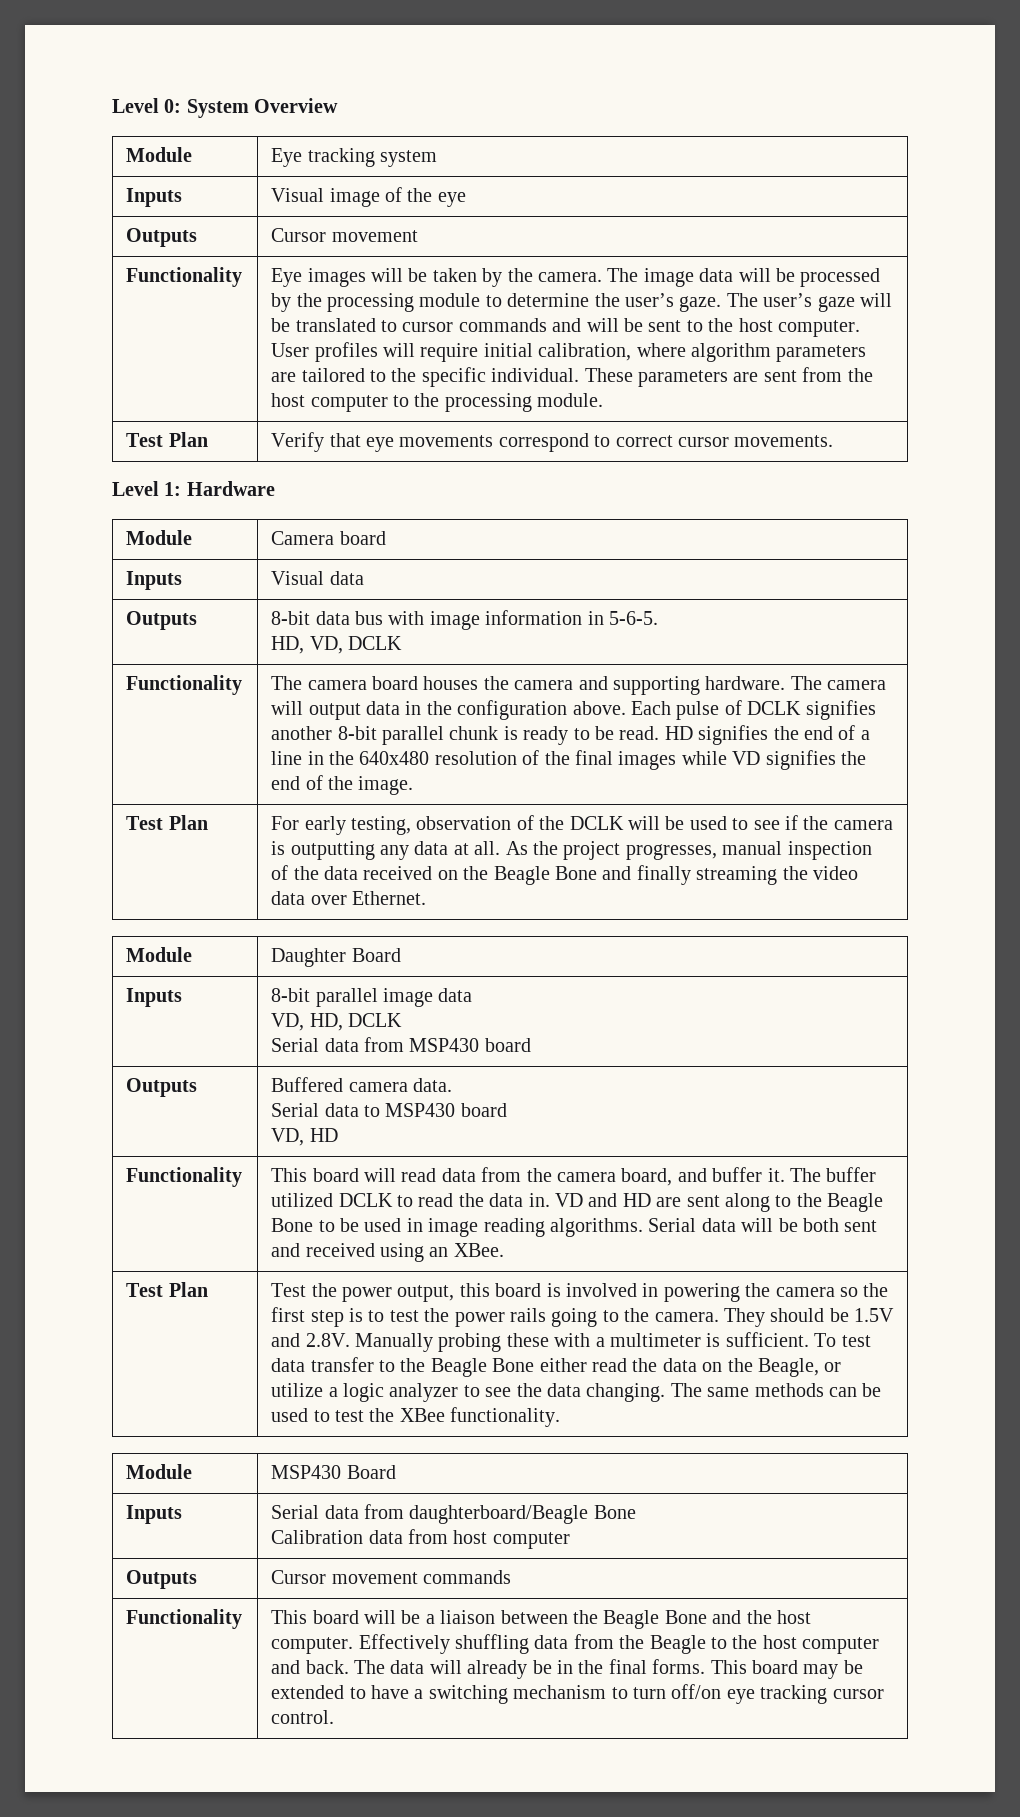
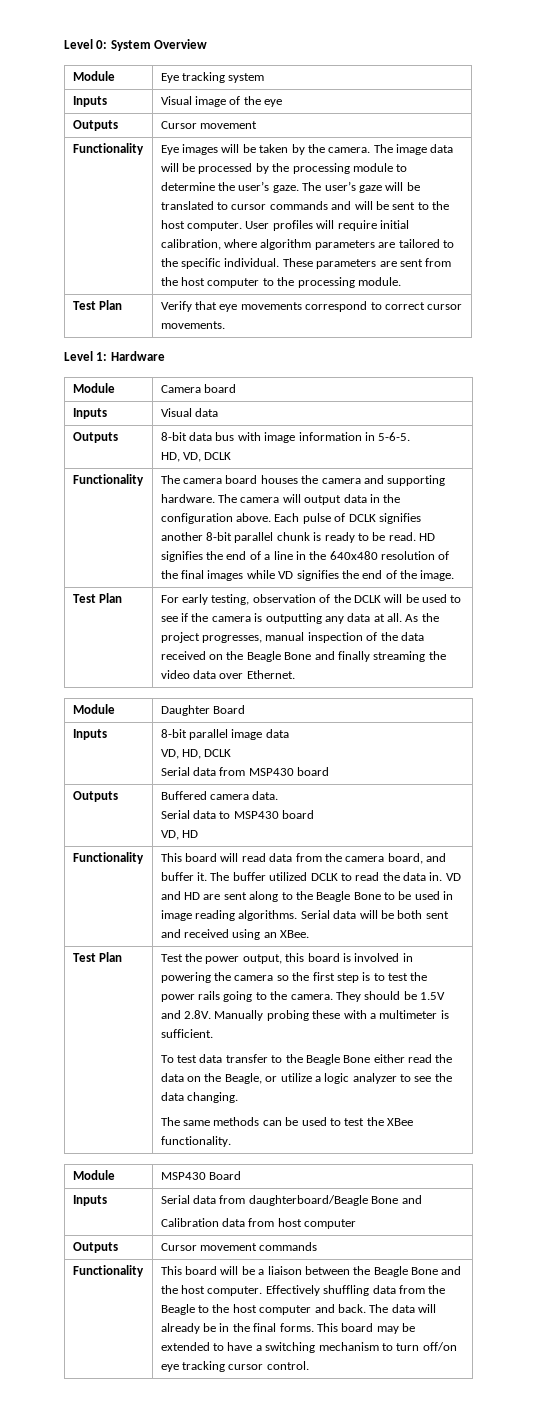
- They should be 1.5V and 2.8V. Manually probing these with a multimeter is sufficient. To test data transfer to the Beagle Bone either read the data on the Beagle, or utilize a logic analyzer to see the data changing. The same methods can be used to test the XBee functionality.
+ They should be 1.5V and 2.8V. Manually probing these with a multimeter is sufficient.
+ To test data transfer to the Beagle Bone either read the data on the Beagle, or utilize a logic analyzer to see the data changing.
+ The same methods can be used to test the XBee functionality.
- Inputs | Serial data from daughterboard/Beagle Bone
+ Inputs | Serial data from daughterboard/Beagle Bone and

